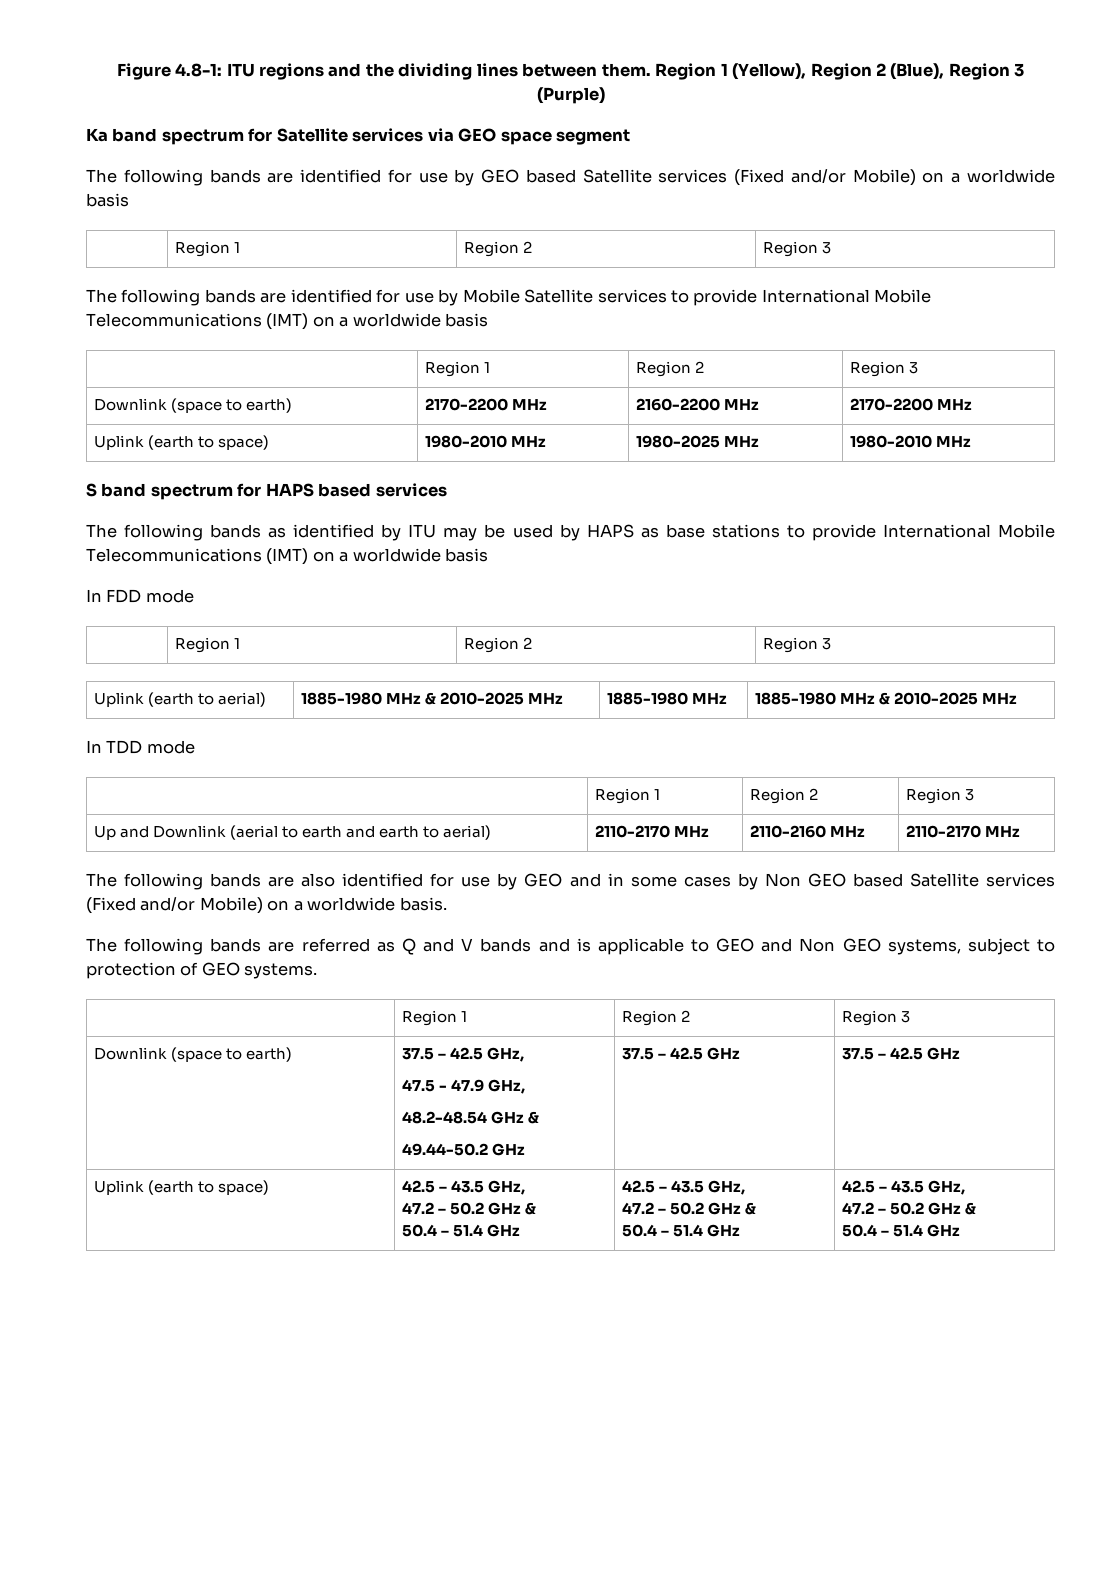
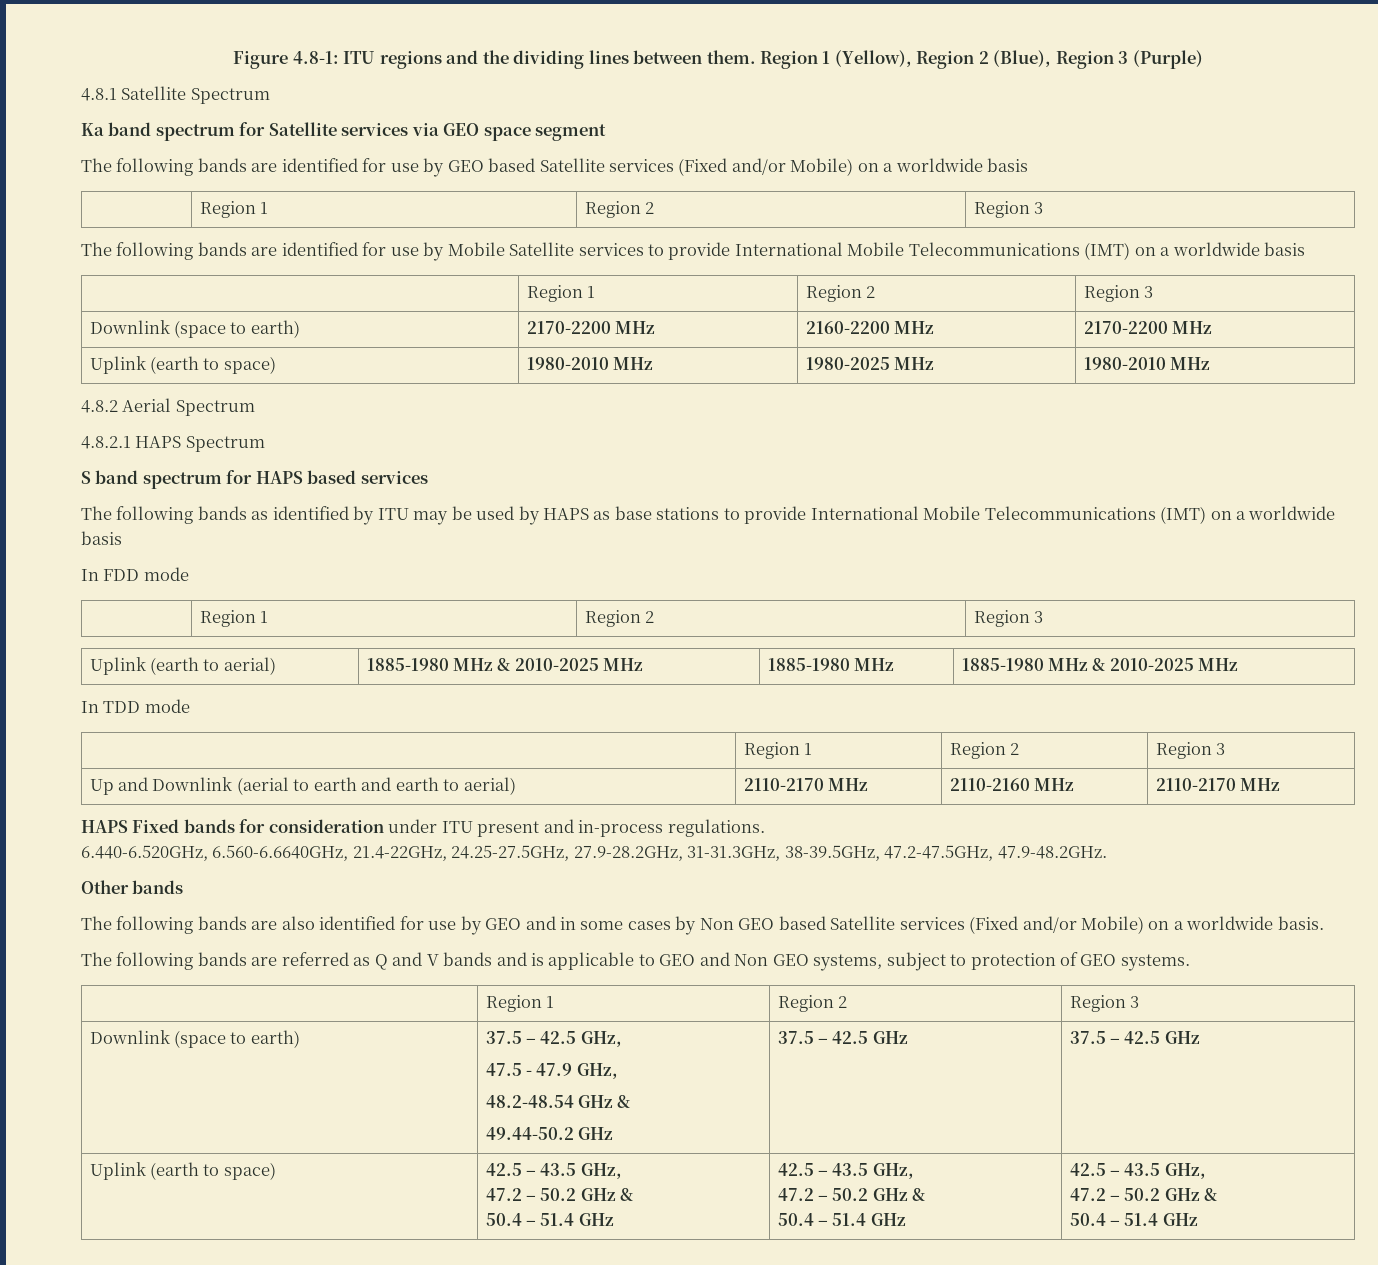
+ 4.8.1 Satellite Spectrum
+ 4.8.2 Aerial Spectrum
+ 4.8.2.1 HAPS Spectrum
+ HAPS Fixed bands for consideration under ITU present and in-process regulations.
+ 6.440-6.520GHz, 6.560-6.6640GHz, 21.4-22GHz, 24.25-27.5GHz, 27.9-28.2GHz, 31-31.3GHz, 38-39.5GHz, 47.2-47.5GHz, 47.9-48.2GHz.
+ Other bands

